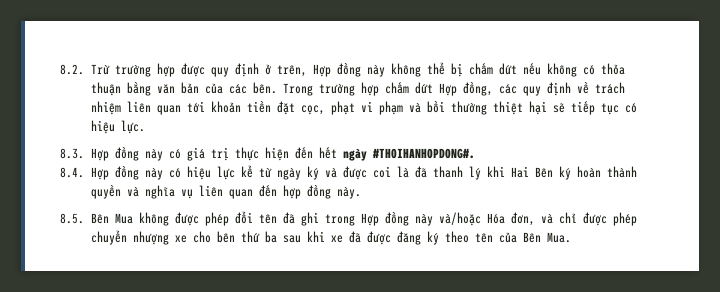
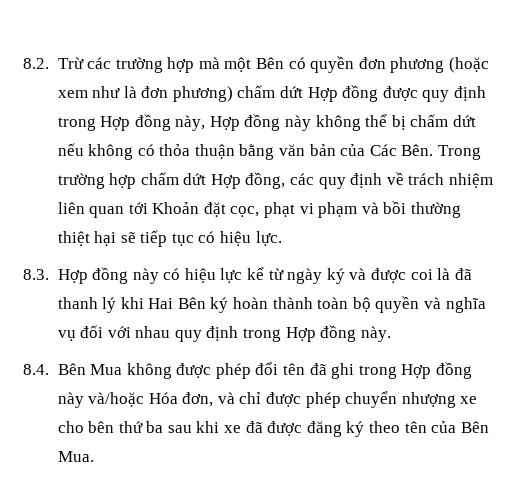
- 8.2. Trừ trường hợp được quy định ở trên, Hợp đồng này không thể bị chấm dứt nếu không có thỏa thuận bằng văn bản của các bên. Trong trường hợp chấm dứt Hợp đồng, các quy định về trách nhiệm liên quan tới khoản tiền đặt cọc, phạt vi phạm và bồi thường thiệt hại sẽ tiếp tục có hiệu lực.
+ 8.2. Trừ các trường hợp mà một Bên có quyền đơn phương (hoặc xem như là đơn phương) chấm dứt Hợp đồng được quy định trong Hợp đồng này, Hợp đồng này không thể bị chấm dứt nếu không có thỏa thuận bằng văn bản của Các Bên. Trong trường hợp chấm dứt Hợp đồng, các quy định về trách nhiệm liên quan tới Khoản đặt cọc, phạt vi phạm và bồi thường thiệt hại sẽ tiếp tục có hiệu lực.
- 8.3. Hợp đồng này có giá trị thực hiện đến hết ngày #THOIHANHOPDONG#.
- 8.4. Hợp đồng này có hiệu lực kể từ ngày ký và được coi là đã thanh lý khi Hai Bên ký hoàn thành quyền và nghĩa vụ liên quan đến hợp đồng này.
+ 8.3. Hợp đồng này có hiệu lực kể từ ngày ký và được coi là đã thanh lý khi Hai Bên ký hoàn thành toàn bộ quyền và nghĩa vụ đối với nhau quy định trong Hợp đồng này.
- 8.5. Bên Mua không được phép đổi tên đã ghi trong Hợp đồng này và/hoặc Hóa đơn, và chỉ được phép chuyển nhượng xe cho bên thứ ba sau khi xe đã được đăng ký theo tên của Bên Mua.
+ 8.4. Bên Mua không được phép đổi tên đã ghi trong Hợp đồng này và/hoặc Hóa đơn, và chỉ được phép chuyển nhượng xe cho bên thứ ba sau khi xe đã được đăng ký theo tên của Bên Mua.

